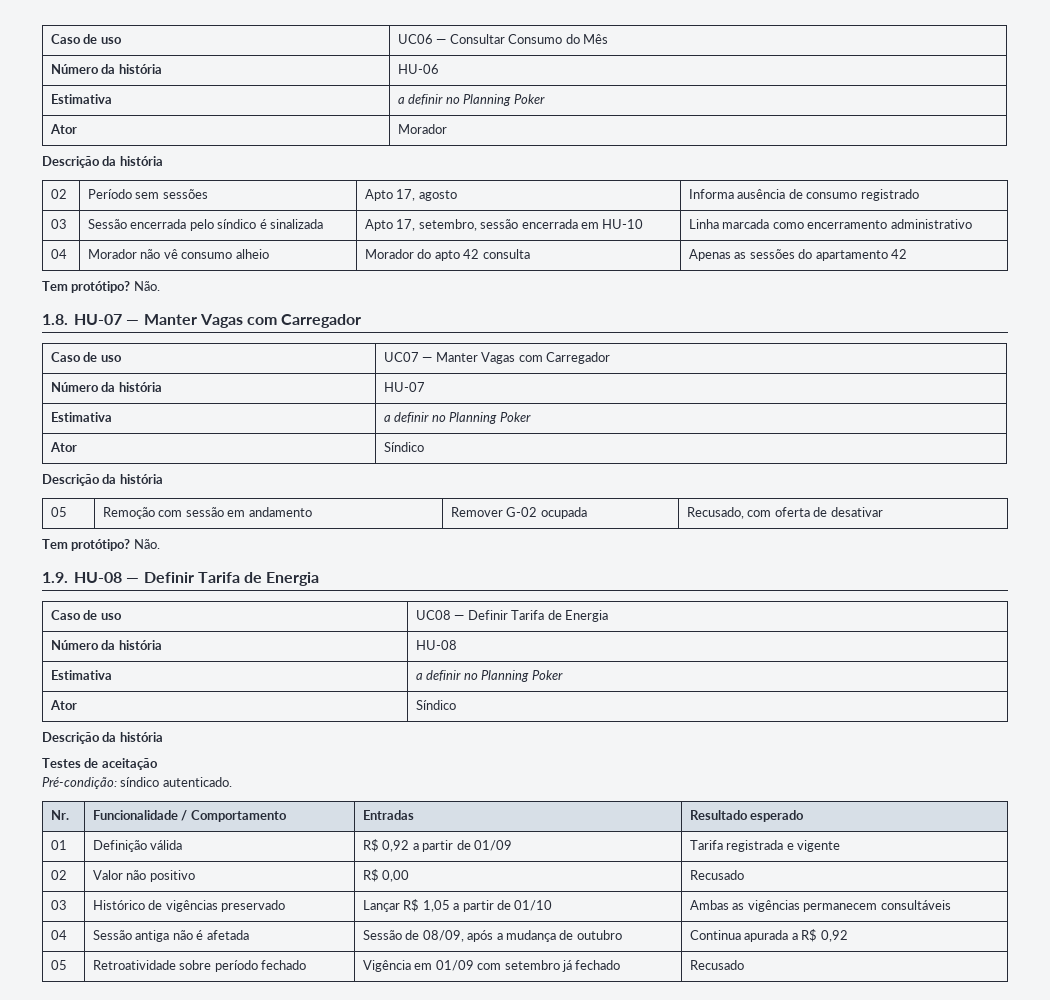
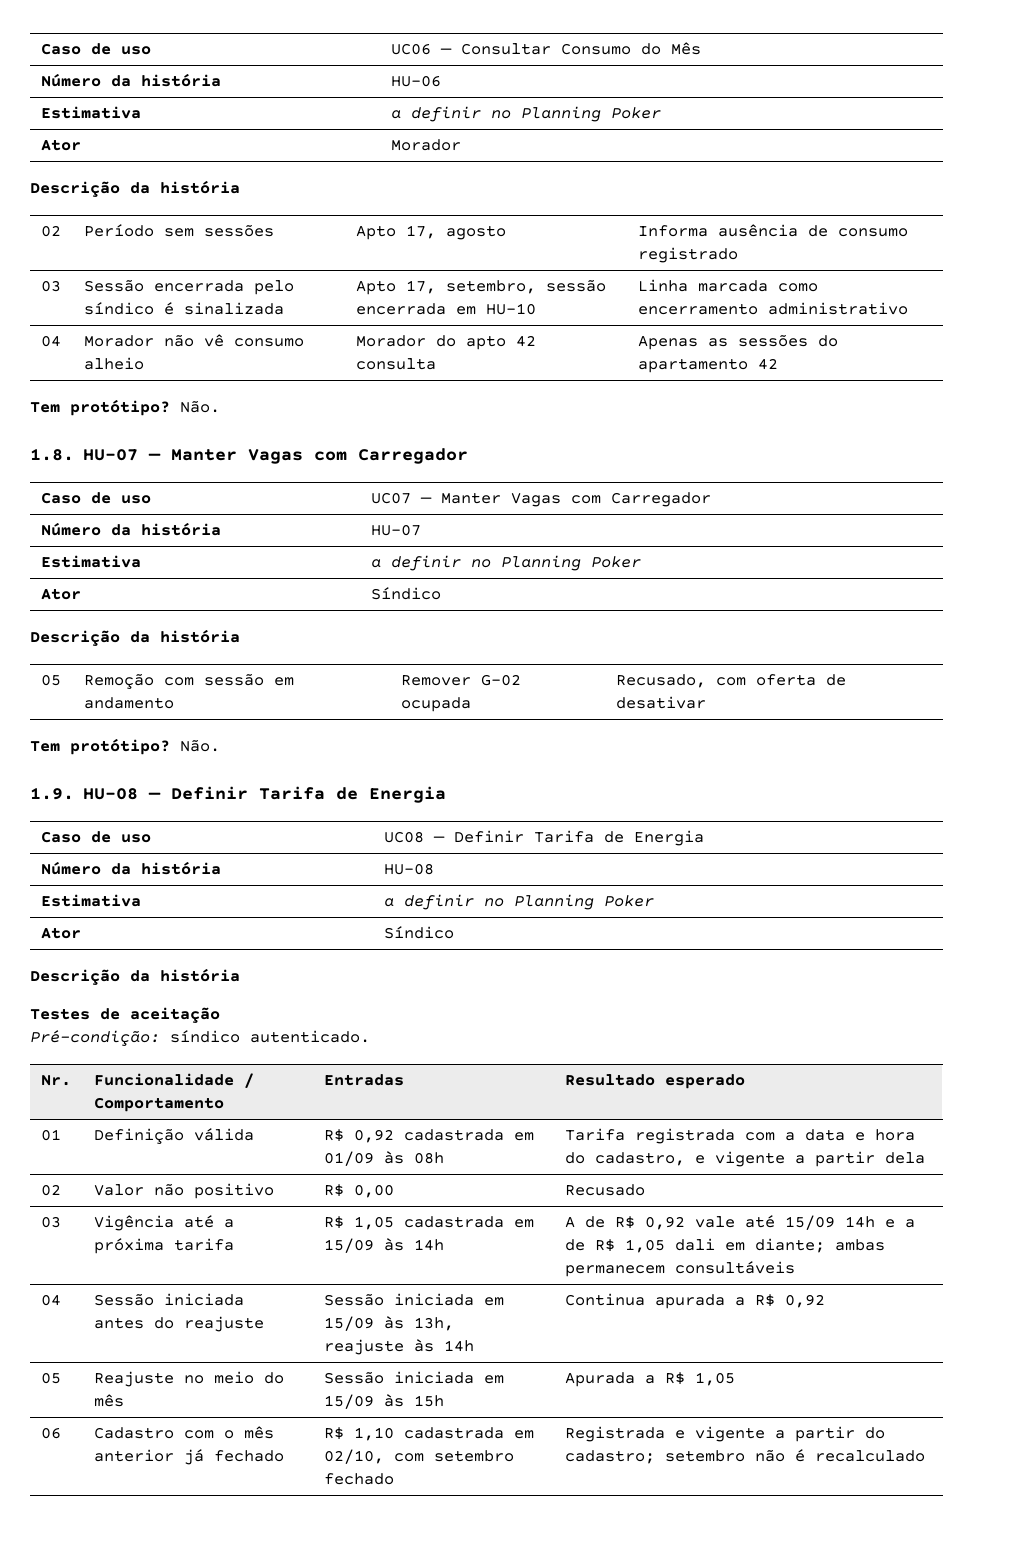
- 01 | Definição válida | R$ 0,92 a partir de 01/09 | Tarifa registrada e vigente
+ 01 | Definição válida | R$ 0,92 cadastrada em 01/09 às 08h | Tarifa registrada com a data e hora do cadastro, e vigente a partir dela
- 03 | Histórico de vigências preservado | Lançar R$ 1,05 a partir de 01/10 | Ambas as vigências permanecem consultáveis
- 04 | Sessão antiga não é afetada | Sessão de 08/09, após a mudança de outubro | Continua apurada a R$ 0,92
+ 03 | Vigência até a próxima tarifa | R$ 1,05 cadastrada em 15/09 às 14h | A de R$ 0,92 vale até 15/09 14h e a de R$ 1,05 dali em diante; ambas permanecem consultáveis
+ 04 | Sessão iniciada antes do reajuste | Sessão iniciada em 15/09 às 13h, reajuste às 14h | Continua apurada a R$ 0,92
- 05 | Retroatividade sobre período fechado | Vigência em 01/09 com setembro já fechado | Recusado
+ 05 | Reajuste no meio do mês | Sessão iniciada em 15/09 às 15h | Apurada a R$ 1,05
+ 06 | Cadastro com o mês anterior já fechado | R$ 1,10 cadastrada em 02/10, com setembro fechado | Registrada e vigente a partir do cadastro; setembro não é recalculado

